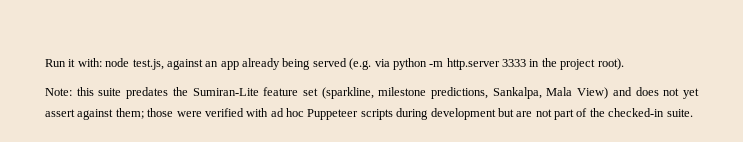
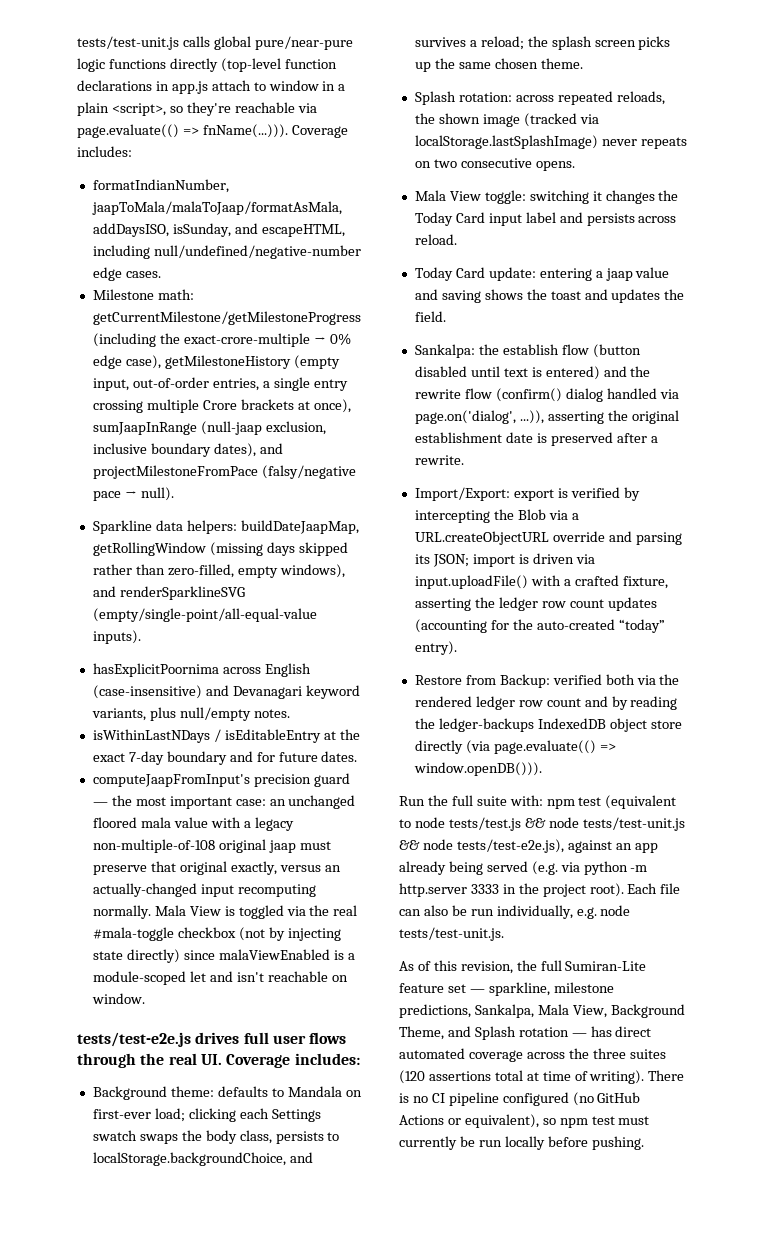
- Run it with: node test.js, against an app already being served (e.g. via python -m http.server 3333 in the project root).
- Note: this suite predates the Sumiran-Lite feature set (sparkline, milestone predictions, Sankalpa, Mala View) and does not yet assert against them; those were verified with ad hoc Puppeteer scripts during development but are not part of the checked-in suite.
+ tests/test-unit.js calls global pure/near-pure logic functions directly (top-level function declarations in app.js attach to window in a plain <script>, so they're reachable via page.evaluate(() => fnName(...))). Coverage includes:
+ formatIndianNumber, jaapToMala/malaToJaap/formatAsMala, addDaysISO, isSunday, and escapeHTML, including null/undefined/negative-number edge cases.
+ Milestone math: getCurrentMilestone/getMilestoneProgress (including the exact-crore-multiple → 0% edge case), getMilestoneHistory (empty input, out-of-order entries, a single entry crossing multiple Crore brackets at once), sumJaapInRange (null-jaap exclusion, inclusive boundary dates), and projectMilestoneFromPace (falsy/negative pace → null).
+ Sparkline data helpers: buildDateJaapMap, getRollingWindow (missing days skipped rather than zero-filled, empty windows), and renderSparklineSVG (empty/single-point/all-equal-value inputs).
+ hasExplicitPoornima across English (case-insensitive) and Devanagari keyword variants, plus null/empty notes.
+ isWithinLastNDays / isEditableEntry at the exact 7-day boundary and for future dates.
+ computeJaapFromInput's precision guard — the most important case: an unchanged floored mala value with a legacy non-multiple-of-108 original jaap must preserve that original exactly, versus an actually-changed input recomputing normally. Mala View is toggled via the real #mala-toggle checkbox (not by injecting state directly) since malaViewEnabled is a module-scoped let and isn't reachable on window.
+ tests/test-e2e.js drives full user flows through the real UI. Coverage includes:
+ Background theme: defaults to Mandala on first-ever load; clicking each Settings swatch swaps the body class, persists to localStorage.backgroundChoice, and survives a reload; the splash screen picks up the same chosen theme.
+ Splash rotation: across repeated reloads, the shown image (tracked via localStorage.lastSplashImage) never repeats on two consecutive opens.
+ Mala View toggle: switching it changes the Today Card input label and persists across reload.
+ Today Card update: entering a jaap value and saving shows the toast and updates the field.
+ Sankalpa: the establish flow (button disabled until text is entered) and the rewrite flow (confirm() dialog handled via page.on('dialog', ...)), asserting the original establishment date is preserved after a rewrite.
+ Import/Export: export is verified by intercepting the Blob via a URL.createObjectURL override and parsing its JSON; import is driven via input.uploadFile() with a crafted fixture, asserting the ledger row count updates (accounting for the auto-created “today” entry).
+ Restore from Backup: verified both via the rendered ledger row count and by reading the ledger-backups IndexedDB object store directly (via page.evaluate(() => window.openDB())).
+ Run the full suite with: npm test (equivalent to node tests/test.js && node tests/test-unit.js && node tests/test-e2e.js), against an app already being served (e.g. via python -m http.server 3333 in the project root). Each file can also be run individually, e.g. node tests/test-unit.js.
+ As of this revision, the full Sumiran-Lite feature set — sparkline, milestone predictions, Sankalpa, Mala View, Background Theme, and Splash rotation — has direct automated coverage across the three suites (120 assertions total at time of writing). There is no CI pipeline configured (no GitHub Actions or equivalent), so npm test must currently be run locally before pushing.

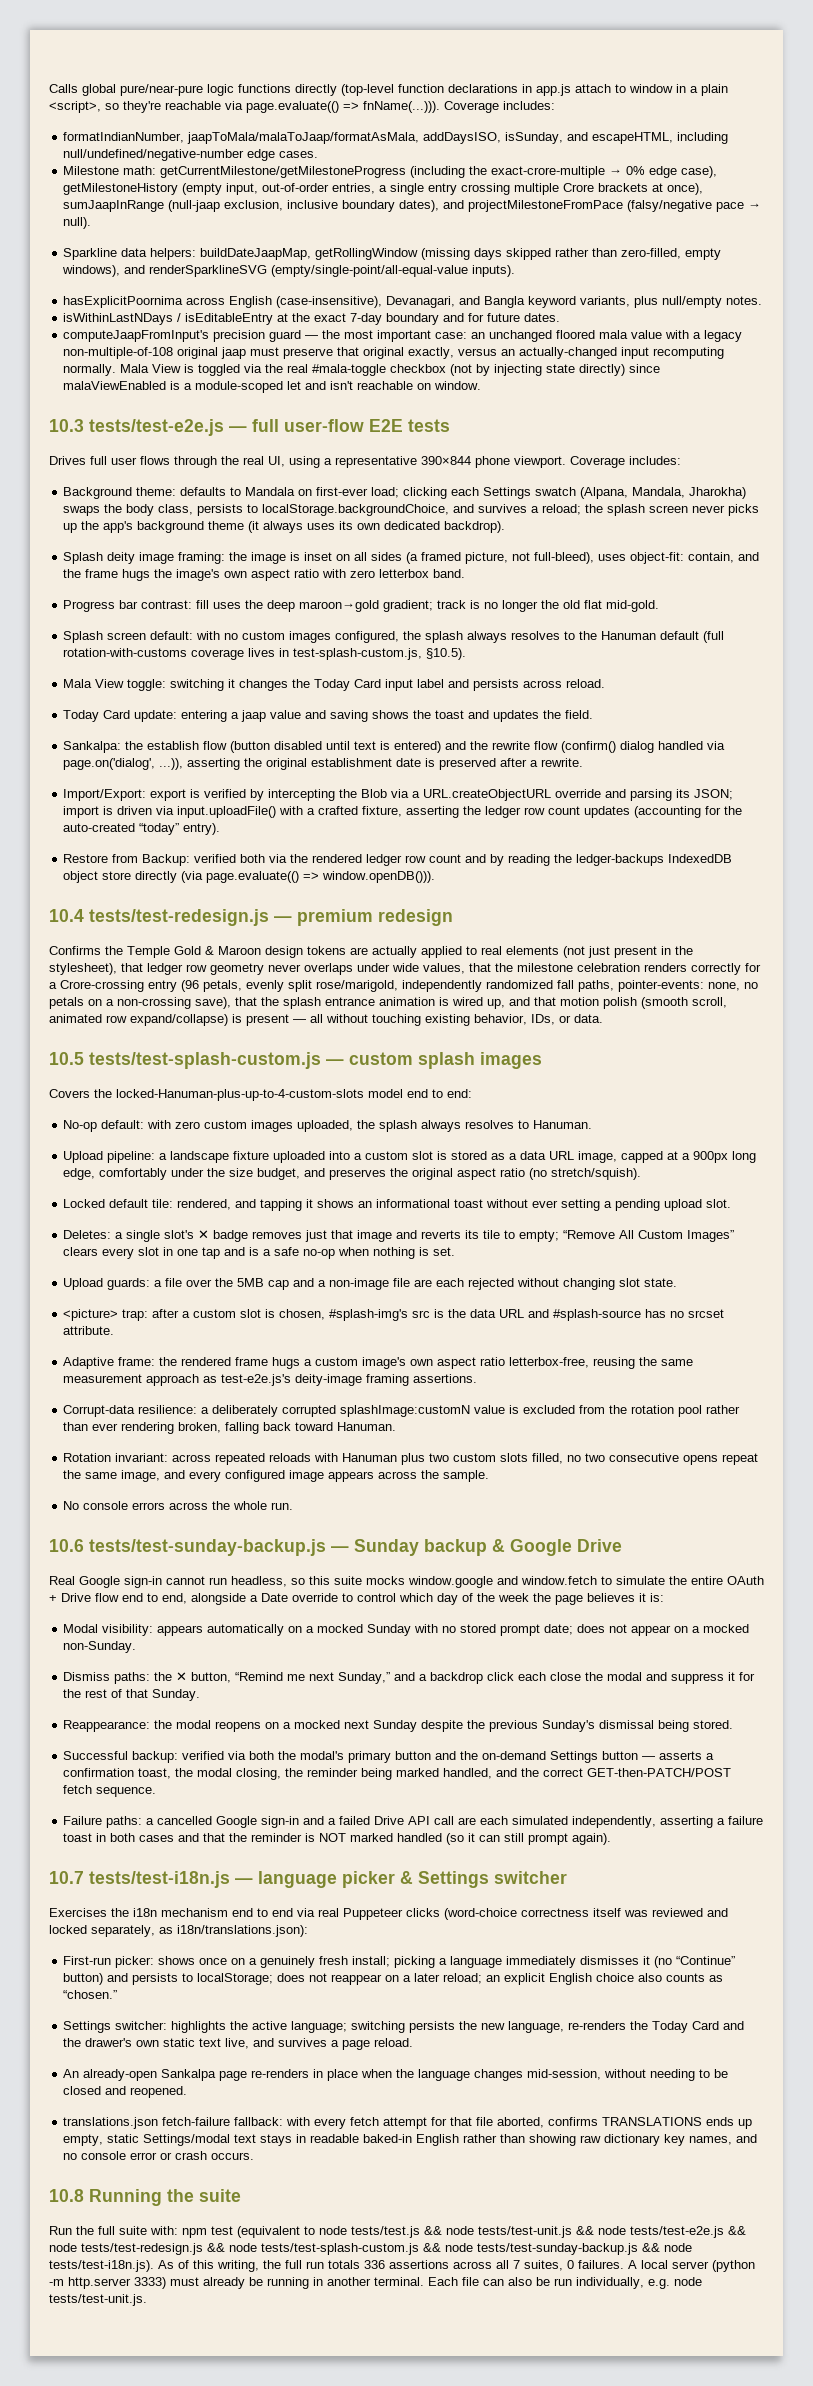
- tests/test-unit.js calls global pure/near-pure logic functions directly (top-level function declarations in app.js attach to window in a plain <script>, so they're reachable via page.evaluate(() => fnName(...))). Coverage includes:
+ Calls global pure/near-pure logic functions directly (top-level function declarations in app.js attach to window in a plain <script>, so they're reachable via page.evaluate(() => fnName(...))). Coverage includes:
- hasExplicitPoornima across English (case-insensitive) and Devanagari keyword variants, plus null/empty notes.
+ hasExplicitPoornima across English (case-insensitive), Devanagari, and Bangla keyword variants, plus null/empty notes.
- tests/test-e2e.js drives full user flows through the real UI. Coverage includes:
+ 10.3 tests/test-e2e.js — full user-flow E2E tests
+ Drives full user flows through the real UI, using a representative 390×844 phone viewport. Coverage includes:
- Background theme: defaults to Mandala on first-ever load; clicking each Settings swatch swaps the body class, persists to localStorage.backgroundChoice, and survives a reload; the splash screen picks up the same chosen theme.
- Splash rotation: across repeated reloads, the shown image (tracked via localStorage.lastSplashImage) never repeats on two consecutive opens.
+ Background theme: defaults to Mandala on first-ever load; clicking each Settings swatch (Alpana, Mandala, Jharokha) swaps the body class, persists to localStorage.backgroundChoice, and survives a reload; the splash screen never picks up the app's background theme (it always uses its own dedicated backdrop).
+ Splash deity image framing: the image is inset on all sides (a framed picture, not full-bleed), uses object-fit: contain, and the frame hugs the image's own aspect ratio with zero letterbox band.
+ Progress bar contrast: fill uses the deep maroon→gold gradient; track is no longer the old flat mid-gold.
+ Splash screen default: with no custom images configured, the splash always resolves to the Hanuman default (full rotation-with-customs coverage lives in test-splash-custom.js, §10.5).
+ 10.4 tests/test-redesign.js — premium redesign
+ Confirms the Temple Gold & Maroon design tokens are actually applied to real elements (not just present in the stylesheet), that ledger row geometry never overlaps under wide values, that the milestone celebration renders correctly for a Crore-crossing entry (96 petals, evenly split rose/marigold, independently randomized fall paths, pointer-events: none, no petals on a non-crossing save), that the splash entrance animation is wired up, and that motion polish (smooth scroll, animated row expand/collapse) is present — all without touching existing behavior, IDs, or data.
+ 10.5 tests/test-splash-custom.js — custom splash images
+ Covers the locked-Hanuman-plus-up-to-4-custom-slots model end to end:
+ No-op default: with zero custom images uploaded, the splash always resolves to Hanuman.
+ Upload pipeline: a landscape fixture uploaded into a custom slot is stored as a data URL image, capped at a 900px long edge, comfortably under the size budget, and preserves the original aspect ratio (no stretch/squish).
+ Locked default tile: rendered, and tapping it shows an informational toast without ever setting a pending upload slot.
+ Deletes: a single slot's ✕ badge removes just that image and reverts its tile to empty; “Remove All Custom Images” clears every slot in one tap and is a safe no-op when nothing is set.
+ Upload guards: a file over the 5MB cap and a non-image file are each rejected without changing slot state.
+ <picture> trap: after a custom slot is chosen, #splash-img's src is the data URL and #splash-source has no srcset attribute.
+ Adaptive frame: the rendered frame hugs a custom image's own aspect ratio letterbox-free, reusing the same measurement approach as test-e2e.js's deity-image framing assertions.
+ Corrupt-data resilience: a deliberately corrupted splashImage:customN value is excluded from the rotation pool rather than ever rendering broken, falling back toward Hanuman.
+ Rotation invariant: across repeated reloads with Hanuman plus two custom slots filled, no two consecutive opens repeat the same image, and every configured image appears across the sample.
+ No console errors across the whole run.
+ 10.6 tests/test-sunday-backup.js — Sunday backup & Google Drive
+ Real Google sign-in cannot run headless, so this suite mocks window.google and window.fetch to simulate the entire OAuth + Drive flow end to end, alongside a Date override to control which day of the week the page believes it is:
+ Modal visibility: appears automatically on a mocked Sunday with no stored prompt date; does not appear on a mocked non-Sunday.
+ Dismiss paths: the ✕ button, “Remind me next Sunday,” and a backdrop click each close the modal and suppress it for the rest of that Sunday.
+ Reappearance: the modal reopens on a mocked next Sunday despite the previous Sunday's dismissal being stored.
+ Successful backup: verified via both the modal's primary button and the on-demand Settings button — asserts a confirmation toast, the modal closing, the reminder being marked handled, and the correct GET-then-PATCH/POST fetch sequence.
+ Failure paths: a cancelled Google sign-in and a failed Drive API call are each simulated independently, asserting a failure toast in both cases and that the reminder is NOT marked handled (so it can still prompt again).
+ 10.7 tests/test-i18n.js — language picker & Settings switcher
+ Exercises the i18n mechanism end to end via real Puppeteer clicks (word-choice correctness itself was reviewed and locked separately, as i18n/translations.json):
+ First-run picker: shows once on a genuinely fresh install; picking a language immediately dismisses it (no “Continue” button) and persists to localStorage; does not reappear on a later reload; an explicit English choice also counts as “chosen.”
+ Settings switcher: highlights the active language; switching persists the new language, re-renders the Today Card and the drawer's own static text live, and survives a page reload.
+ An already-open Sankalpa page re-renders in place when the language changes mid-session, without needing to be closed and reopened.
+ translations.json fetch-failure fallback: with every fetch attempt for that file aborted, confirms TRANSLATIONS ends up empty, static Settings/modal text stays in readable baked-in English rather than showing raw dictionary key names, and no console error or crash occurs.
+ 10.8 Running the suite
- Run the full suite with: npm test (equivalent to node tests/test.js && node tests/test-unit.js && node tests/test-e2e.js), against an app already being served (e.g. via python -m http.server 3333 in the project root).
+ Run the full suite with: npm test (equivalent to node tests/test.js && node tests/test-unit.js && node tests/test-e2e.js && node tests/test-redesign.js && node tests/test-splash-custom.js && node tests/test-sunday-backup.js && node tests/test-i18n.js). As of this writing, the full run totals 336 assertions across all 7 suites, 0 failures. A local server (python -m http.server 3333) must already be running in another terminal.
- As of this revision, the full Sumiran-Lite feature set — sparkline, milestone predictions, Sankalpa, Mala View, Background Theme, and Splash rotation — has direct automated coverage across the three suites (120 assertions total at time of writing). There is no CI pipeline configured (no GitHub Actions or equivalent), so npm test must currently be run locally before pushing.

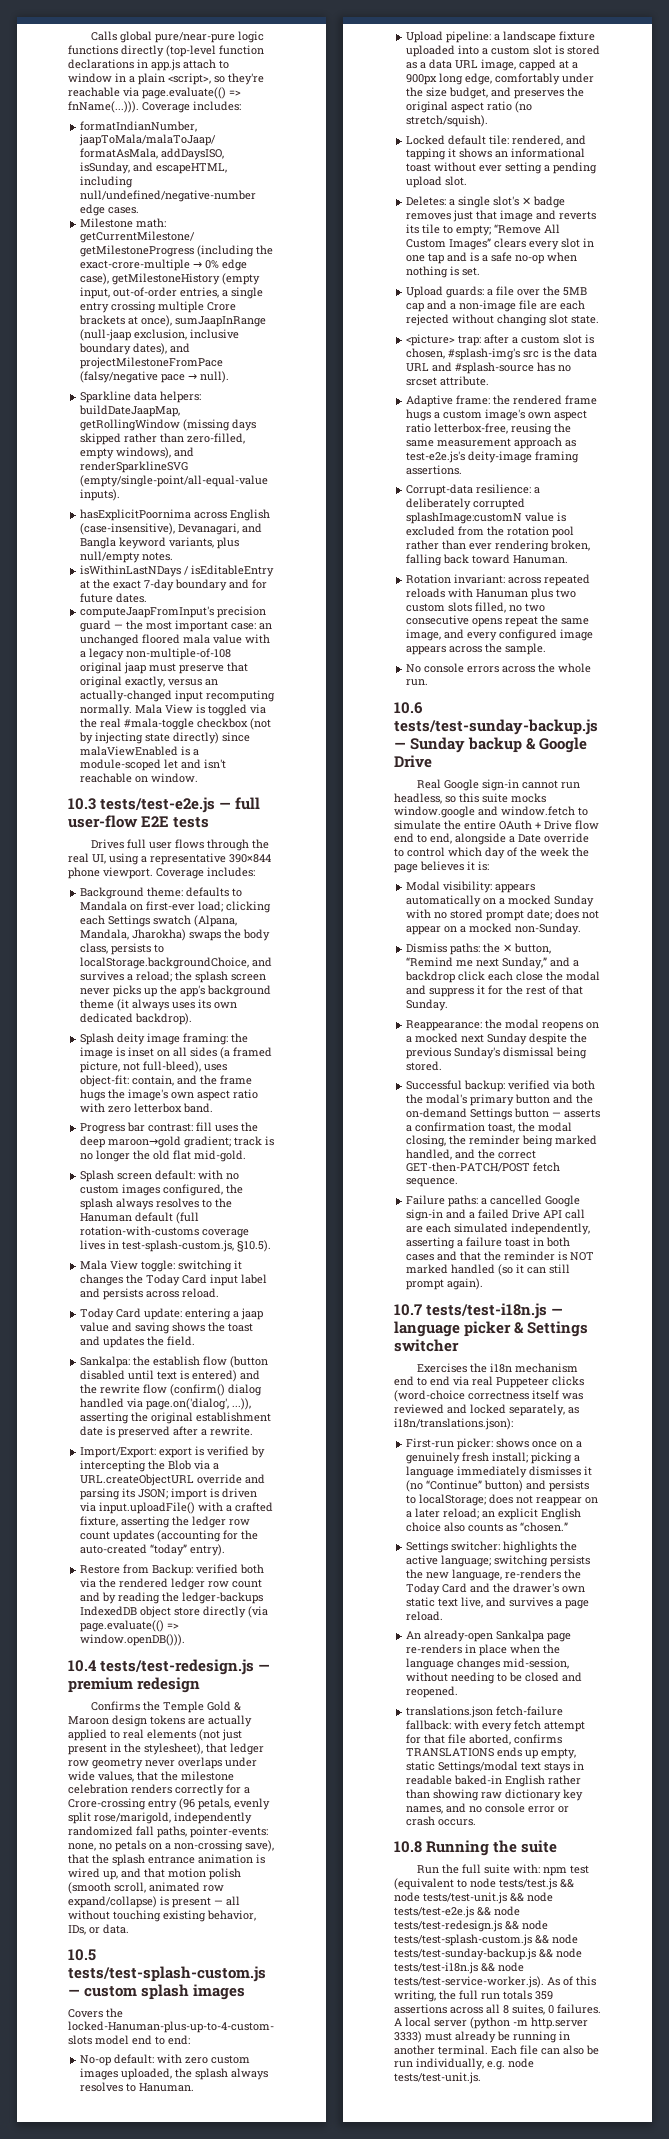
- Run the full suite with: npm test (equivalent to node tests/test.js && node tests/test-unit.js && node tests/test-e2e.js && node tests/test-redesign.js && node tests/test-splash-custom.js && node tests/test-sunday-backup.js && node tests/test-i18n.js). As of this writing, the full run totals 336 assertions across all 7 suites, 0 failures.
+ Run the full suite with: npm test (equivalent to node tests/test.js && node tests/test-unit.js && node tests/test-e2e.js && node tests/test-redesign.js && node tests/test-splash-custom.js && node tests/test-sunday-backup.js && node tests/test-i18n.js && node tests/test-service-worker.js). As of this writing, the full run totals 359 assertions across all 8 suites, 0 failures.

